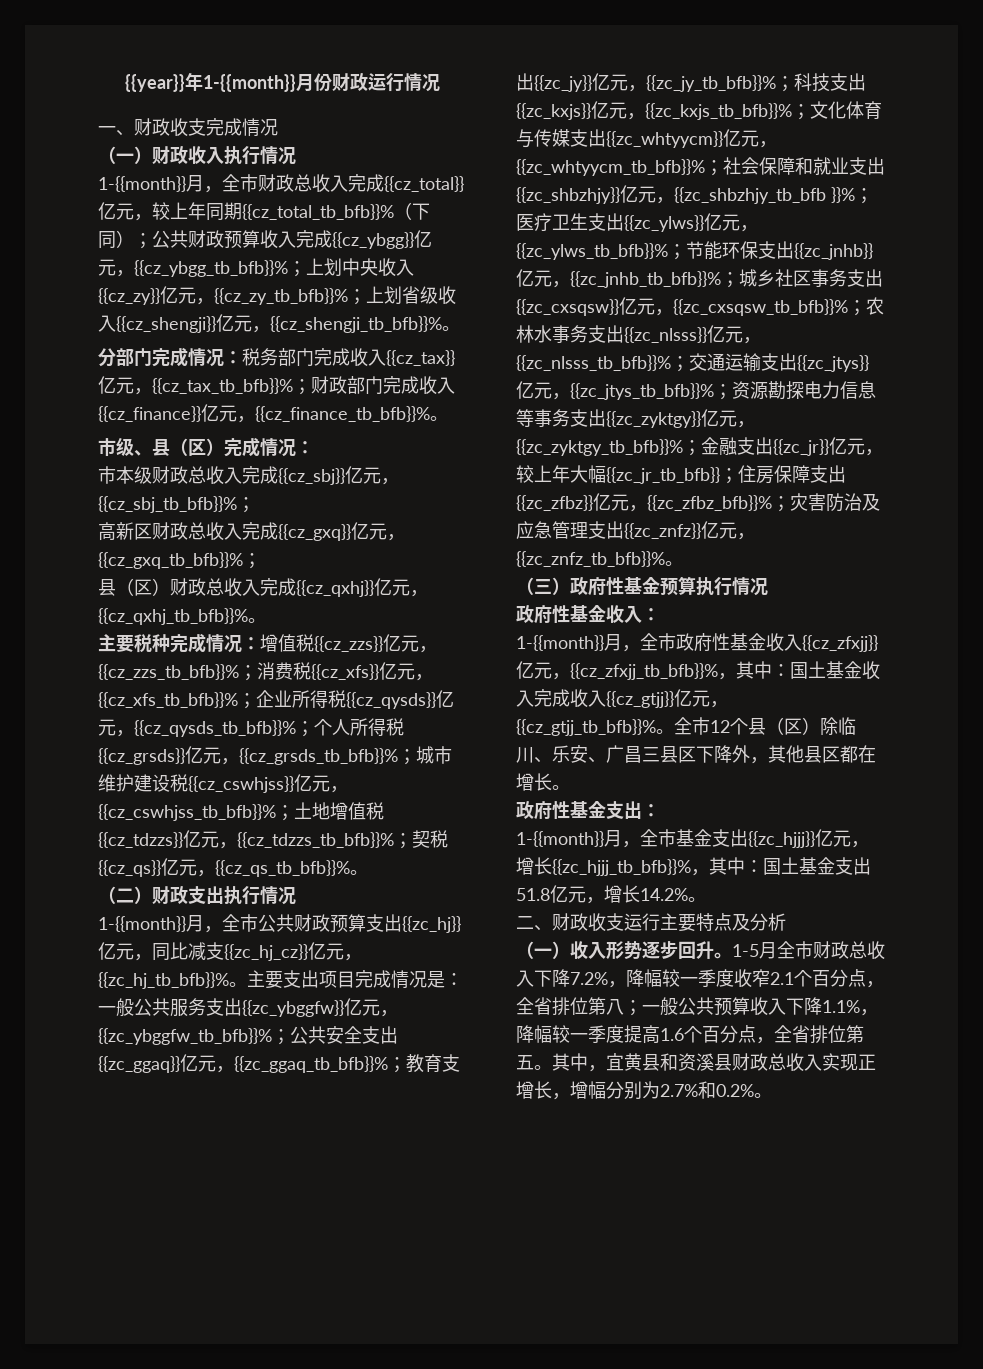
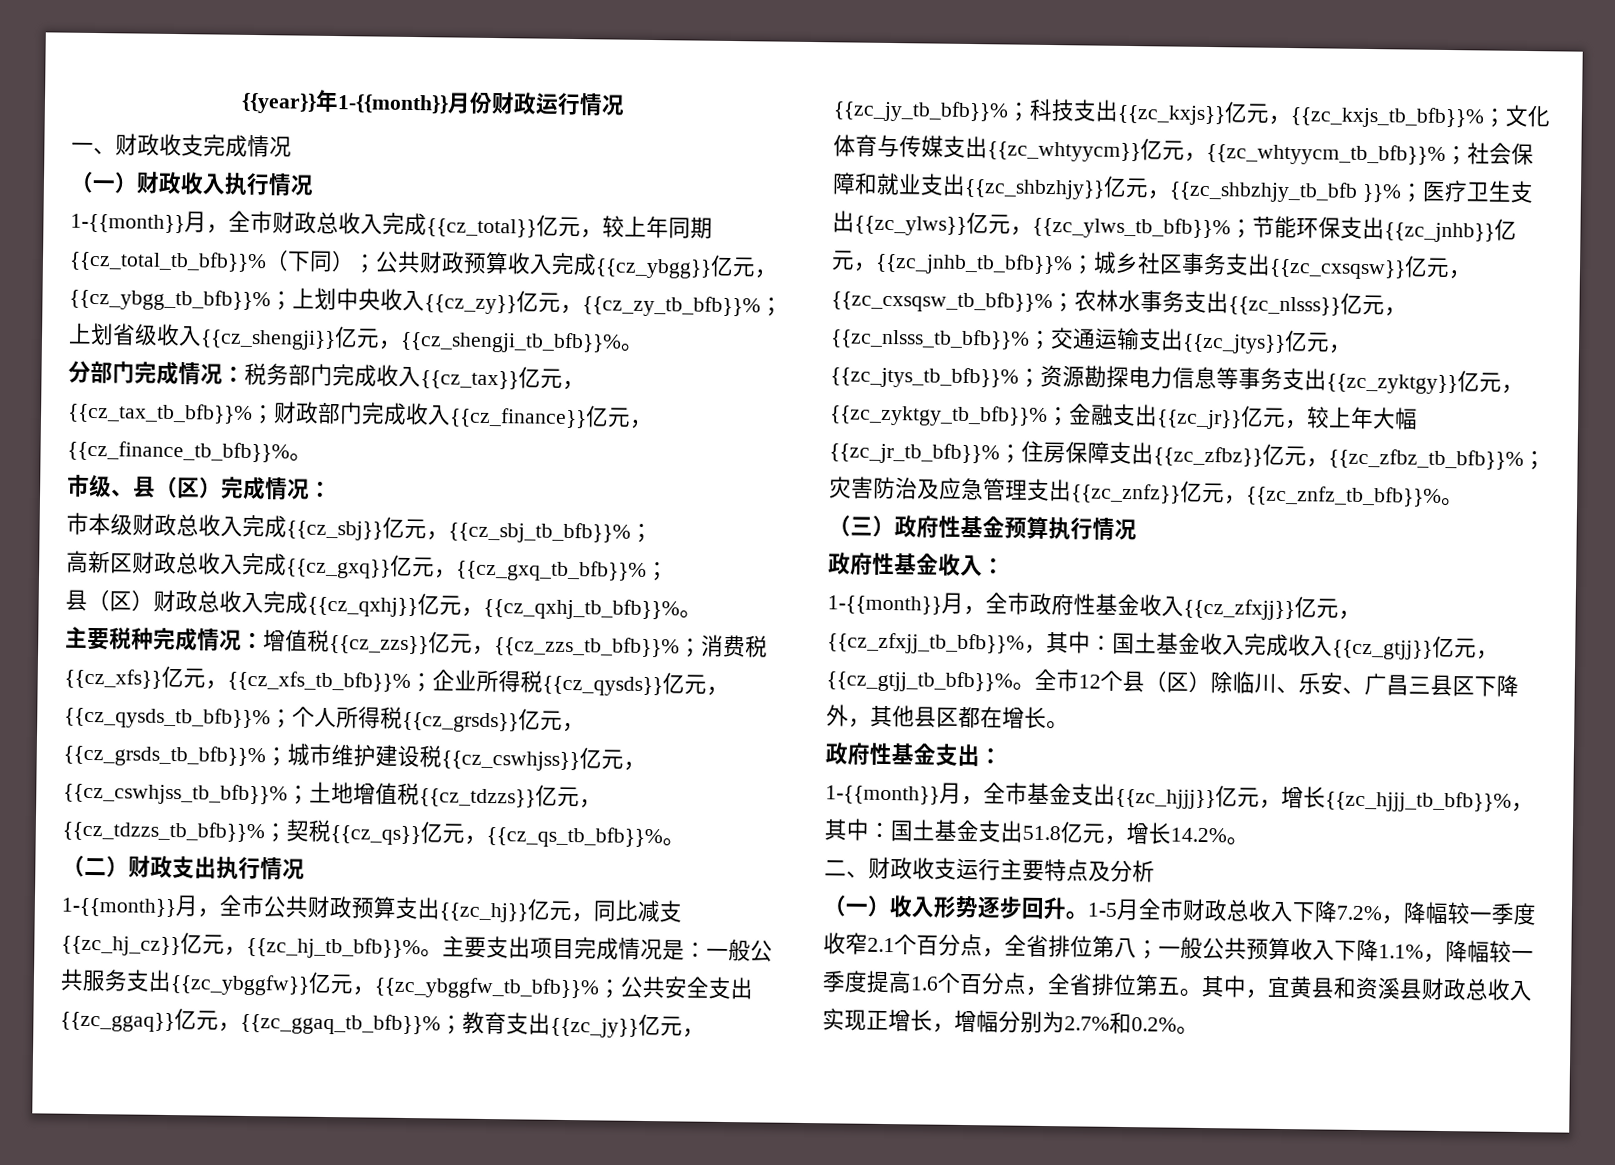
- 金融支出{{zc_jr}}亿元，较上年大幅{{zc_jr_tb_bfb}}；
+ 金融支出{{zc_jr}}亿元，较上年大幅{{zc_jr_tb_bfb}}%；
- 住房保障支出{{zc_zfbz}}亿元，{{zc_zfbz_bfb}}%；
+ 住房保障支出{{zc_zfbz}}亿元，{{zc_zfbz_tb_bfb}}%；

